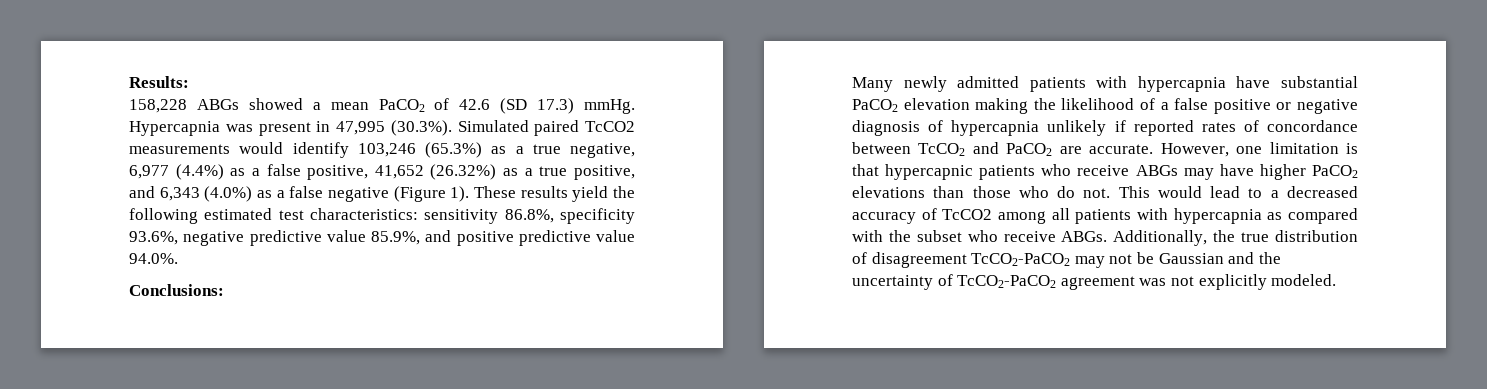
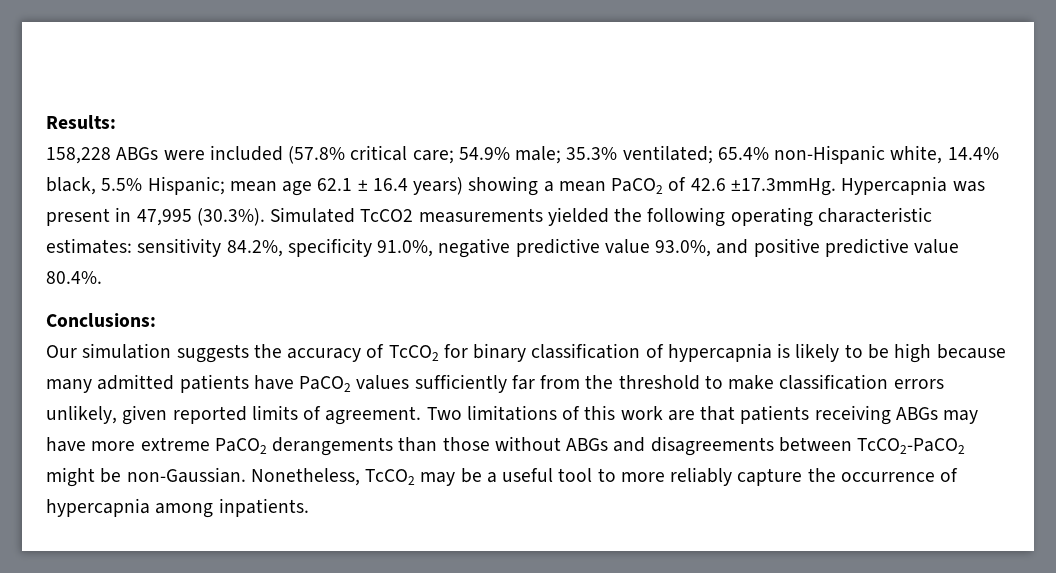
- 158,228 ABGs showed a mean PaCO2 of 42.6 (SD 17.3) mmHg. Hypercapnia was present in 47,995 (30.3%). Simulated paired TcCO2 measurements would identify 103,246 (65.3%) as a true negative, 6,977 (4.4%) as a false positive, 41,652 (26.32%) as a true positive, and 6,343 (4.0%) as a false negative (Figure 1). These results yield the following estimated test characteristics: sensitivity 86.8%, specificity 93.6%, negative predictive value 85.9%, and positive predictive value 94.0%.
+ 158,228 ABGs were included (57.8% critical care; 54.9% male; 35.3% ventilated; 65.4% non-Hispanic white, 14.4% black, 5.5% Hispanic; mean age 62.1 ± 16.4 years) showing a mean PaCO2 of 42.6 ±17.3mmHg. Hypercapnia was present in 47,995 (30.3%). Simulated TcCO2 measurements yielded the following operating characteristic estimates: sensitivity 84.2%, specificity 91.0%, negative predictive value 93.0%, and positive predictive value 80.4%.
- Many newly admitted patients with hypercapnia have substantial PaCO2 elevation making the likelihood of a false positive or negative diagnosis of hypercapnia unlikely if reported rates of concordance between TcCO2 and PaCO2 are accurate. However, one limitation is that hypercapnic patients who receive ABGs may have higher PaCO2 elevations than those who do not. This would lead to a decreased accuracy of TcCO2 among all patients with hypercapnia as compared with the subset who receive ABGs. Additionally, the true distribution of disagreement TcCO2-PaCO2 may not be Gaussian and the uncertainty of TcCO2-PaCO2 agreement was not explicitly modeled.
+ Our simulation suggests the accuracy of TcCO2 for binary classification of hypercapnia is likely to be high because many admitted patients have PaCO2 values sufficiently far from the threshold to make classification errors unlikely, given reported limits of agreement. Two limitations of this work are that patients receiving ABGs may have more extreme PaCO2 derangements than those without ABGs and disagreements between TcCO2-PaCO2 might be non-Gaussian. Nonetheless, TcCO2 may be a useful tool to more reliably capture the occurrence of hypercapnia among inpatients.

